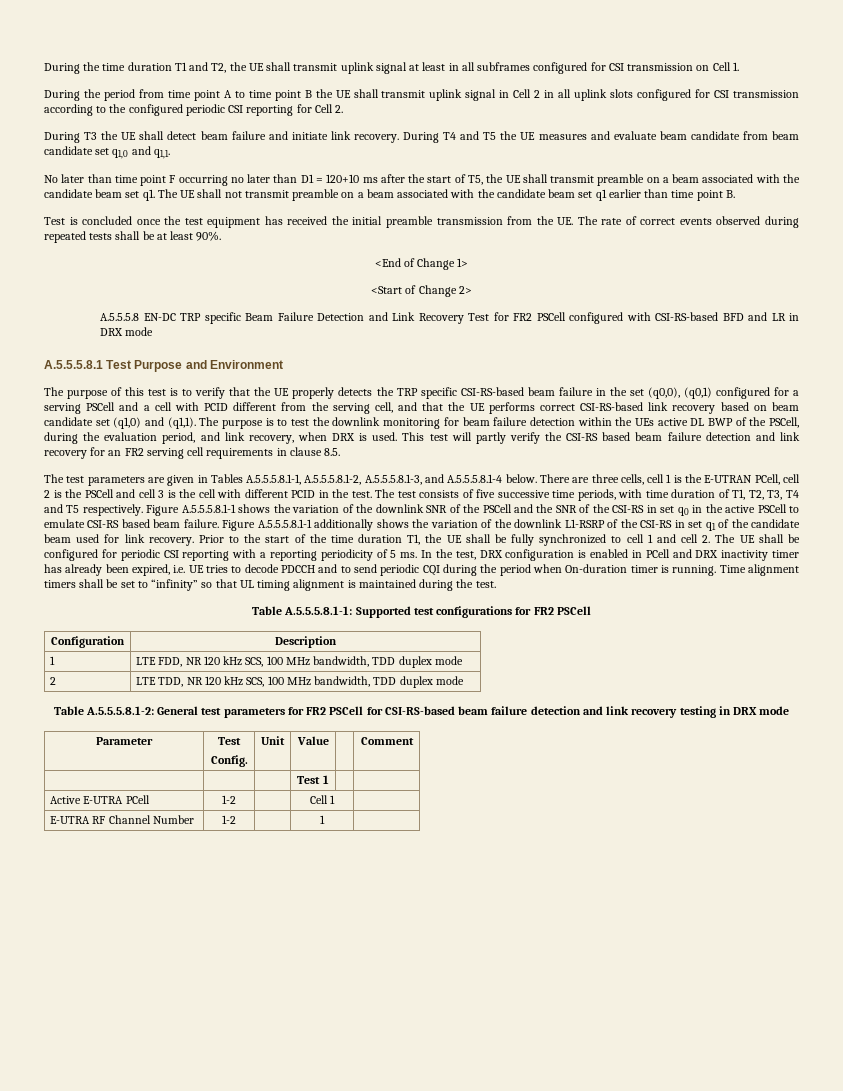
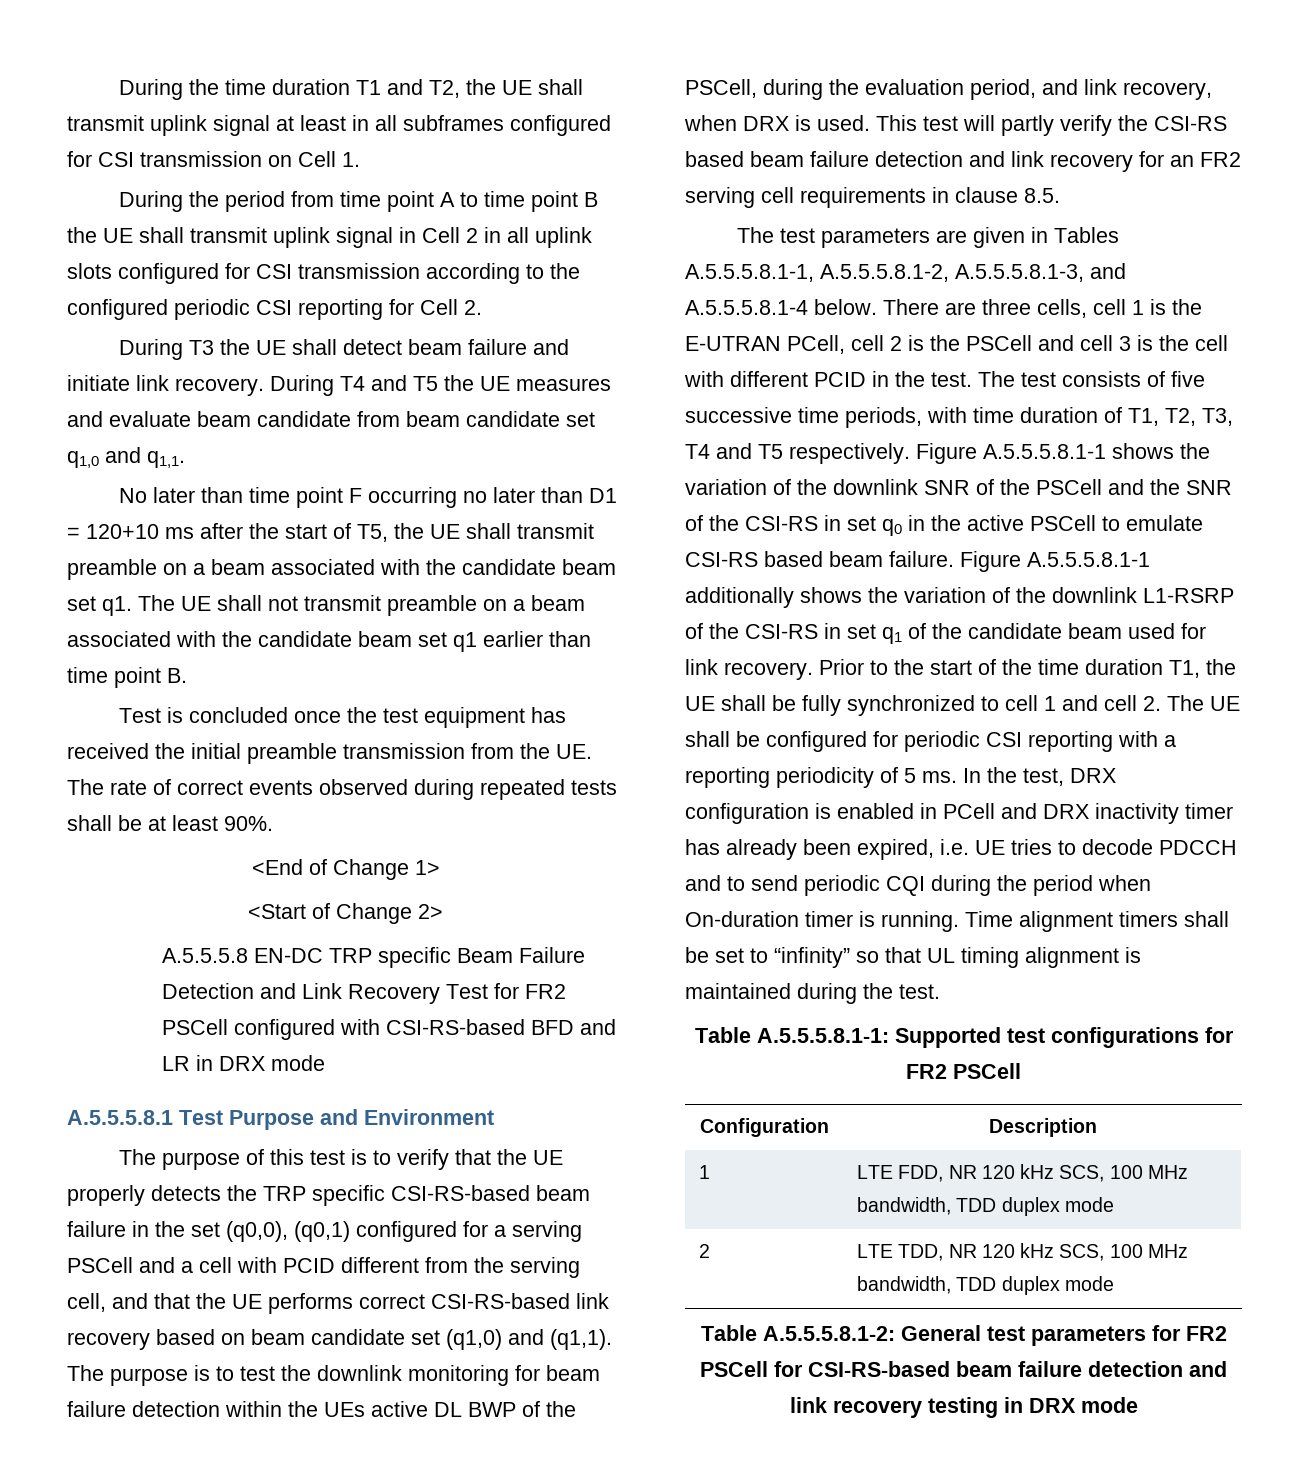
- Parameter | Test
- Config. | Unit | Value | | Comment
- | | | Test 1 | |
- Active E-UTRA PCell | 1-2 | | Cell 1 |
- E-UTRA RF Channel Number | 1-2 | | 1 |

